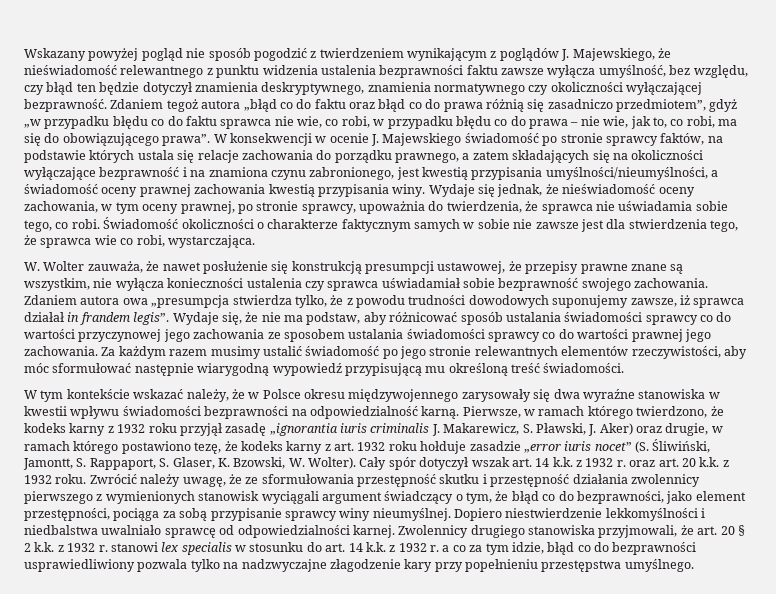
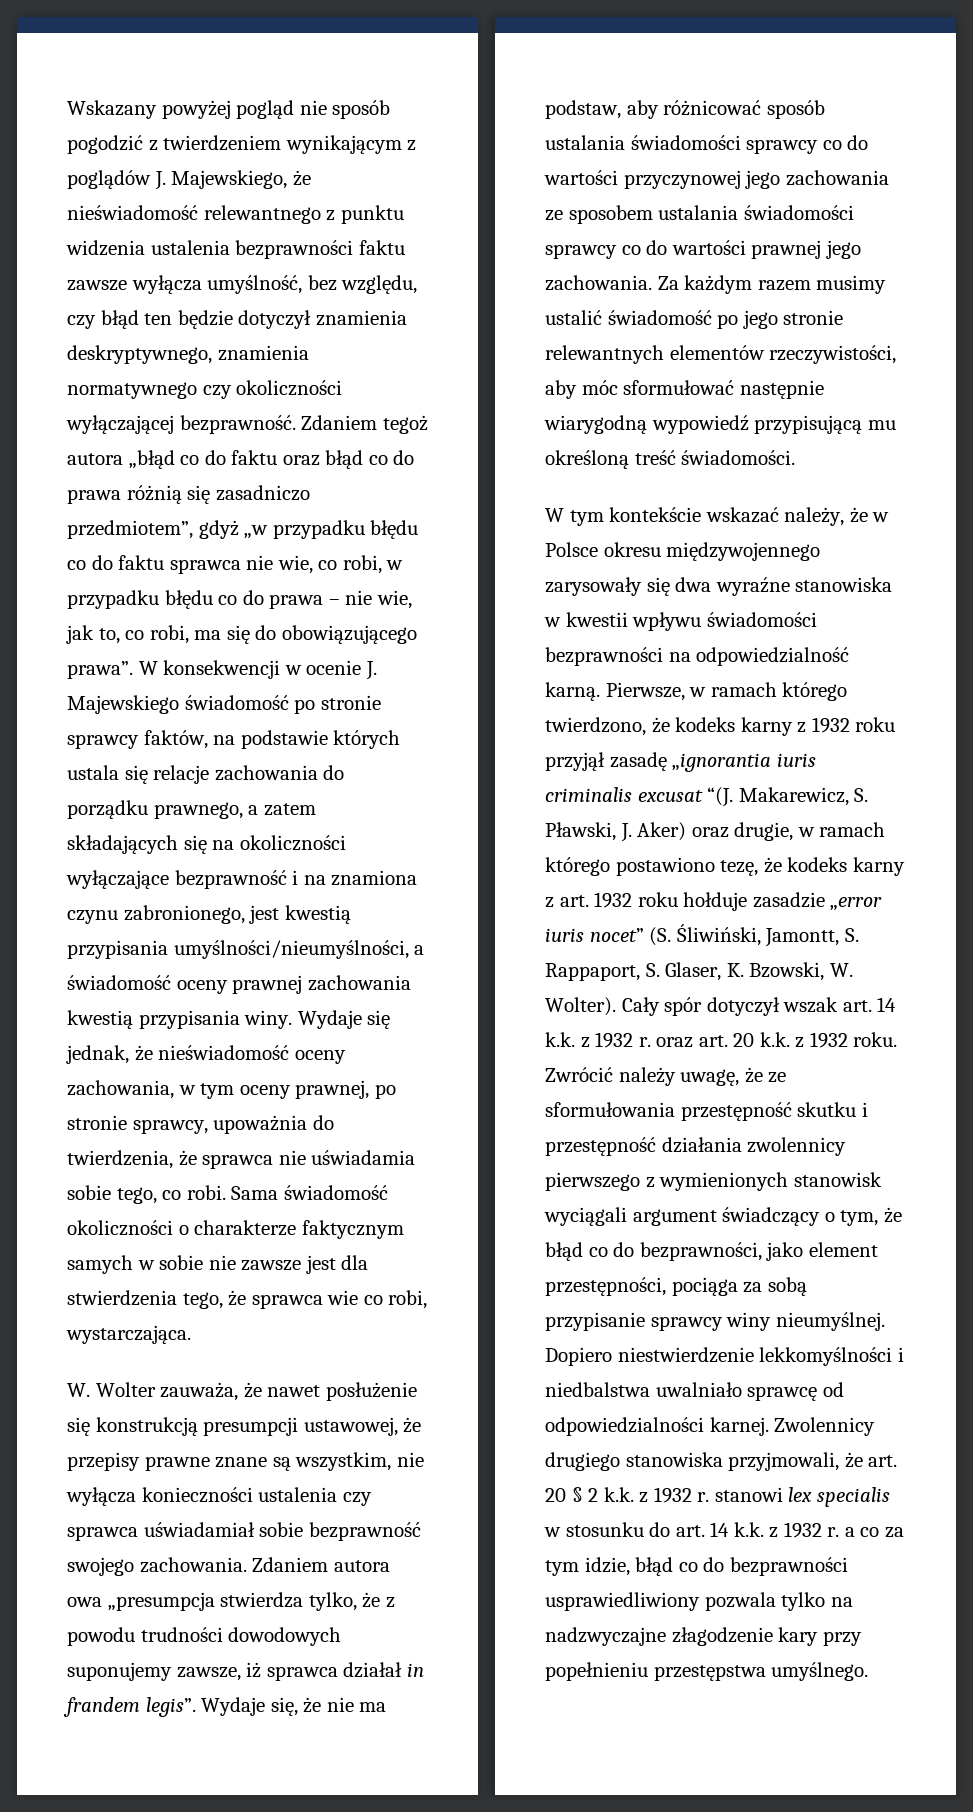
- Świadomość okoliczności o charakterze faktycznym samych w sobie nie zawsze jest dla stwierdzenia tego, że sprawca wie co robi, wystarczająca.
+ Sama świadomość okoliczności o charakterze faktycznym samych w sobie nie zawsze jest dla stwierdzenia tego, że sprawca wie co robi, wystarczająca.
- Pierwsze, w ramach którego twierdzono, że kodeks karny z 1932 roku przyjął zasadę „ignorantia iuris criminalis J. Makarewicz, S. Pławski, J. Aker) oraz drugie, w ramach którego postawiono tezę, że kodeks karny z art. 1932 roku hołduje zasadzie „error iuris nocet” (S. Śliwiński, Jamontt, S. Rappaport, S. Glaser, K. Bzowski, W. Wolter).
+ Pierwsze, w ramach którego twierdzono, że kodeks karny z 1932 roku przyjął zasadę „ignorantia iuris criminalis excusat “(J. Makarewicz, S. Pławski, J. Aker) oraz drugie, w ramach którego postawiono tezę, że kodeks karny z art. 1932 roku hołduje zasadzie „error iuris nocet” (S. Śliwiński, Jamontt, S. Rappaport, S. Glaser, K. Bzowski, W. Wolter).

